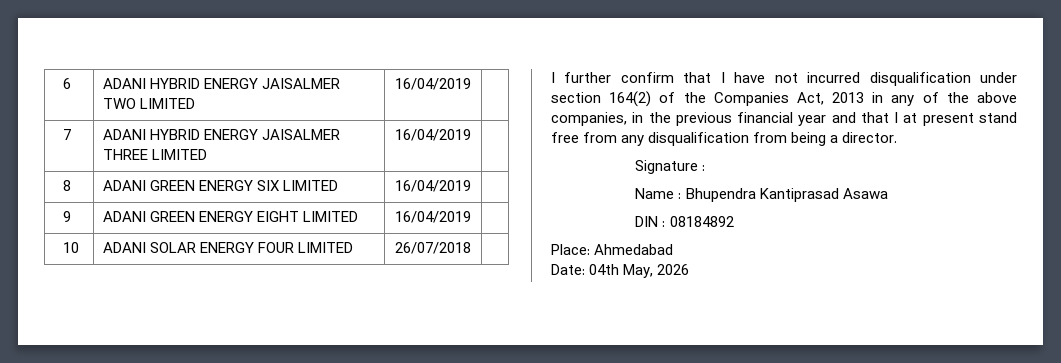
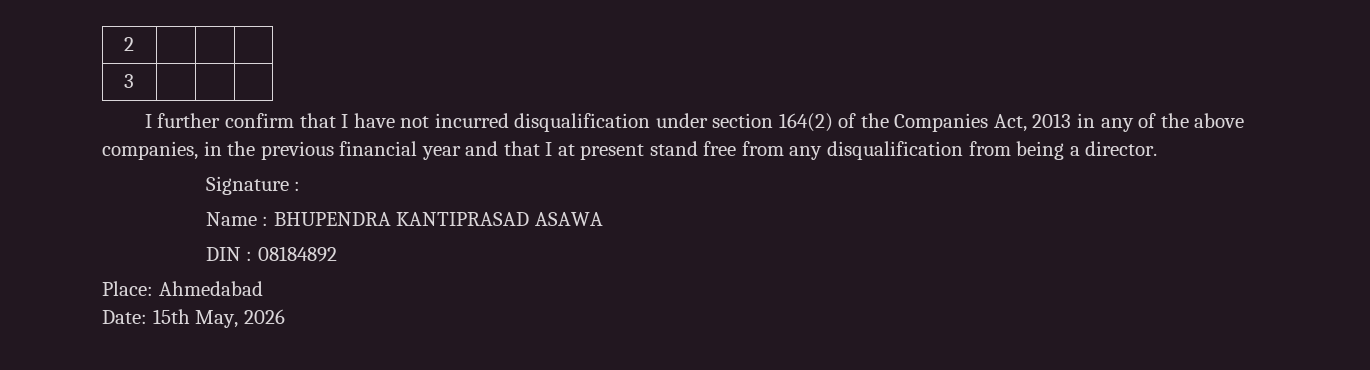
- 6 | ADANI HYBRID ENERGY JAISALMER TWO LIMITED | 16/04/2019 |
- 7 | ADANI HYBRID ENERGY JAISALMER THREE LIMITED | 16/04/2019 |
- 8 | ADANI GREEN ENERGY SIX LIMITED | 16/04/2019 |
- 9 | ADANI GREEN ENERGY EIGHT LIMITED | 16/04/2019 |
- 10 | ADANI SOLAR ENERGY FOUR LIMITED | 26/07/2018 |
+ 2 | | |
+ 3 | | |
- Name : Bhupendra Kantiprasad Asawa
+ Name : BHUPENDRA KANTIPRASAD ASAWA
- Date: 04th May, 2026
+ Date: 15th May, 2026

